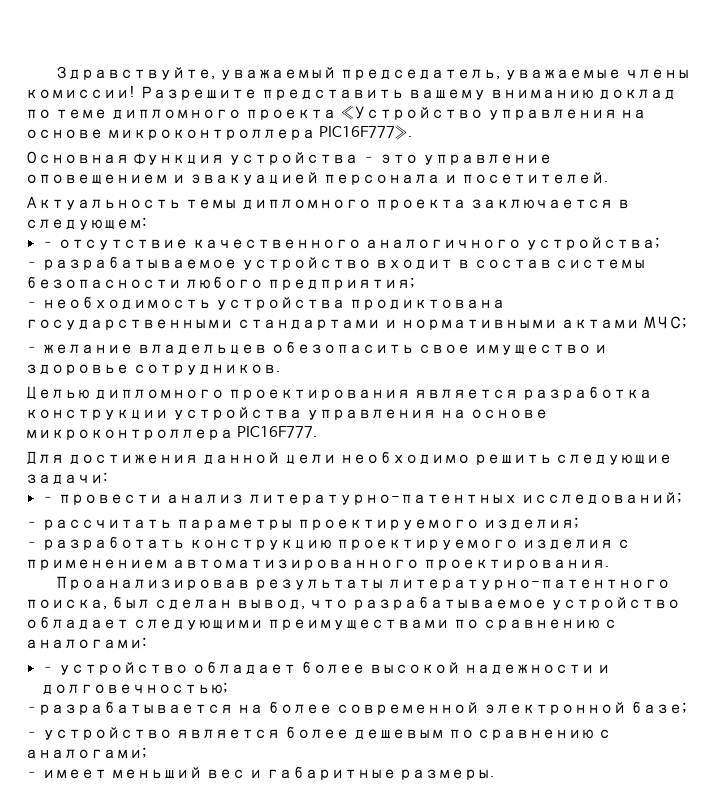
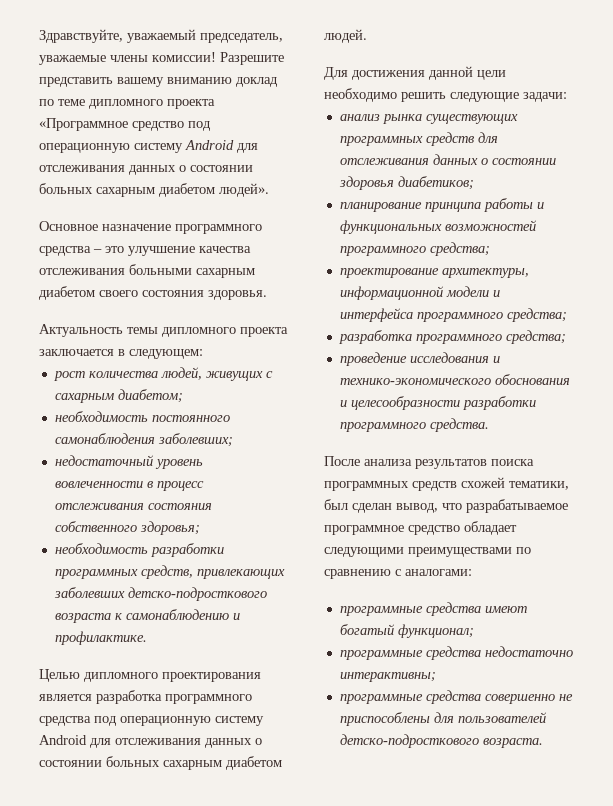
- Разрешите представить вашему вниманию доклад по теме дипломного проекта «Устройство управления на основе микроконтроллера PIC16F777».
- Основная функция устройства – это управление оповещением и эвакуацией персонала и посетителей.
+ Разрешите представить вашему вниманию доклад по теме дипломного проекта «Программное средство под операционную систему Android для отслеживания данных о состоянии больных сахарным диабетом людей».
+ Основное назначение программного средства – это улучшение качества отслеживания больными сахарным диабетом своего состояния здоровья.
- – отсутствие качественного аналогичного устройства;
- – разрабатываемое устройство входит в состав системы безопасности любого предприятия;
- – необходимость устройства продиктована государственными стандартами и нормативными актами МЧС;
- – желание владельцев обезопасить свое имущество и здоровье сотрудников.
+ рост количества людей, живущих с сахарным диабетом;
+ необходимость постоянного самонаблюдения заболевших;
+ недостаточный уровень вовлеченности в процесс отслеживания состояния собственного здоровья;
+ необходимость разработки программных средств, привлекающих заболевших детско-подросткового возраста к самонаблюдению и профилактике.
- Целью дипломного проектирования является разработка конструкции устройства управления на основе микроконтроллера PIC16F777.
+ Целью дипломного проектирования является разработка программного средства под операционную систему Android для отслеживания данных о состоянии больных сахарным диабетом людей.
- – провести анализ литературно-патентных исследований;
- – рассчитать параметры проектируемого изделия;
- – разработать конструкцию проектируемого изделия с применением автоматизированного проектирования.
- Проанализировав результаты литературно-патентного поиска, был сделан вывод, что разрабатываемое устройство обладает следующими преимуществами по сравнению с аналогами:
+ анализ рынка существующих программных средств для отслеживания данных о состоянии здоровья диабетиков;
+ планирование принципа работы и функциональных возможностей программного средства;
+ проектирование архитектуры, информационной модели и интерфейса программного средства;
+ разработка программного средства;
+ проведение исследования и технико-экономического обоснования и целесообразности разработки программного средства.
+ После анализа результатов поиска программных средств схожей тематики, был сделан вывод, что разрабатываемое программное средство обладает следующими преимуществами по сравнению с аналогами:
- – устройство обладает более высокой надежности и долговечностью;
- –разрабатывается на более современной электронной базе;
- – устройство является более дешевым по сравнению с аналогами;
- – имеет меньший вес и габаритные размеры.
+ программные средства имеют богатый функционал;
+ программные средства недостаточно интерактивны;
+ программные средства совершенно не приспособлены для пользователей детско-подросткового возраста.

